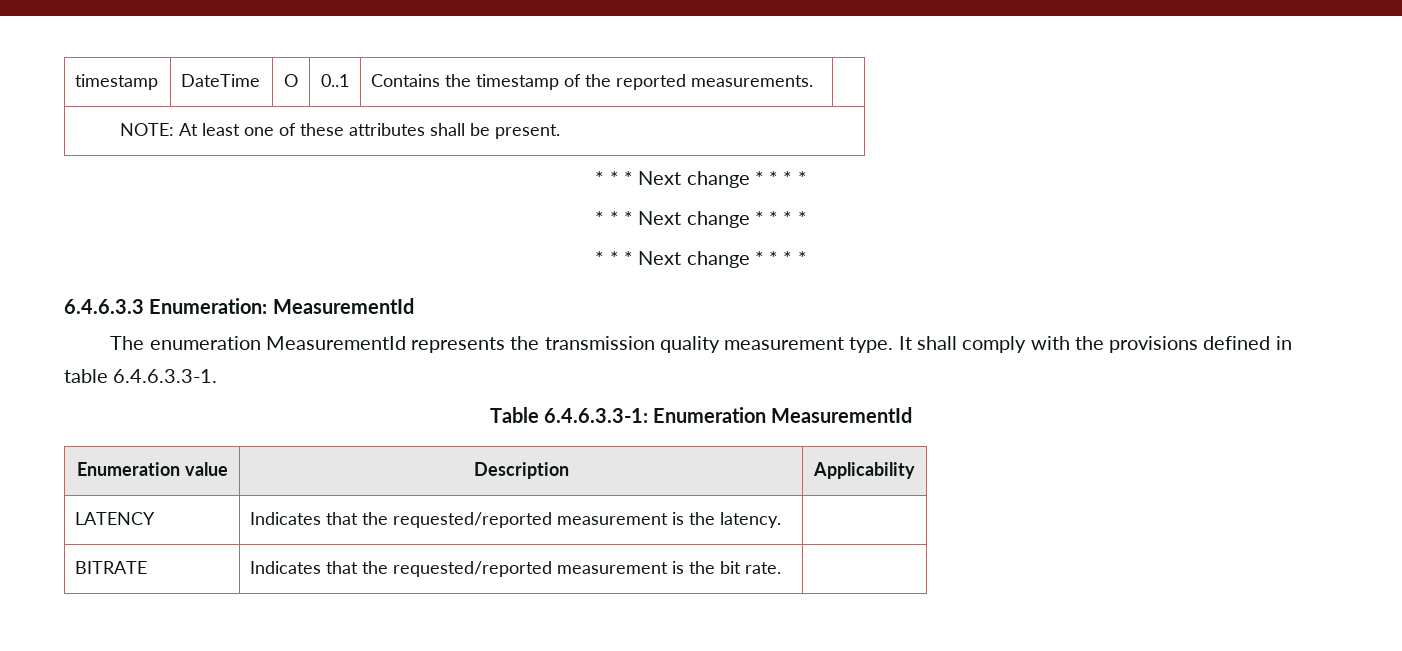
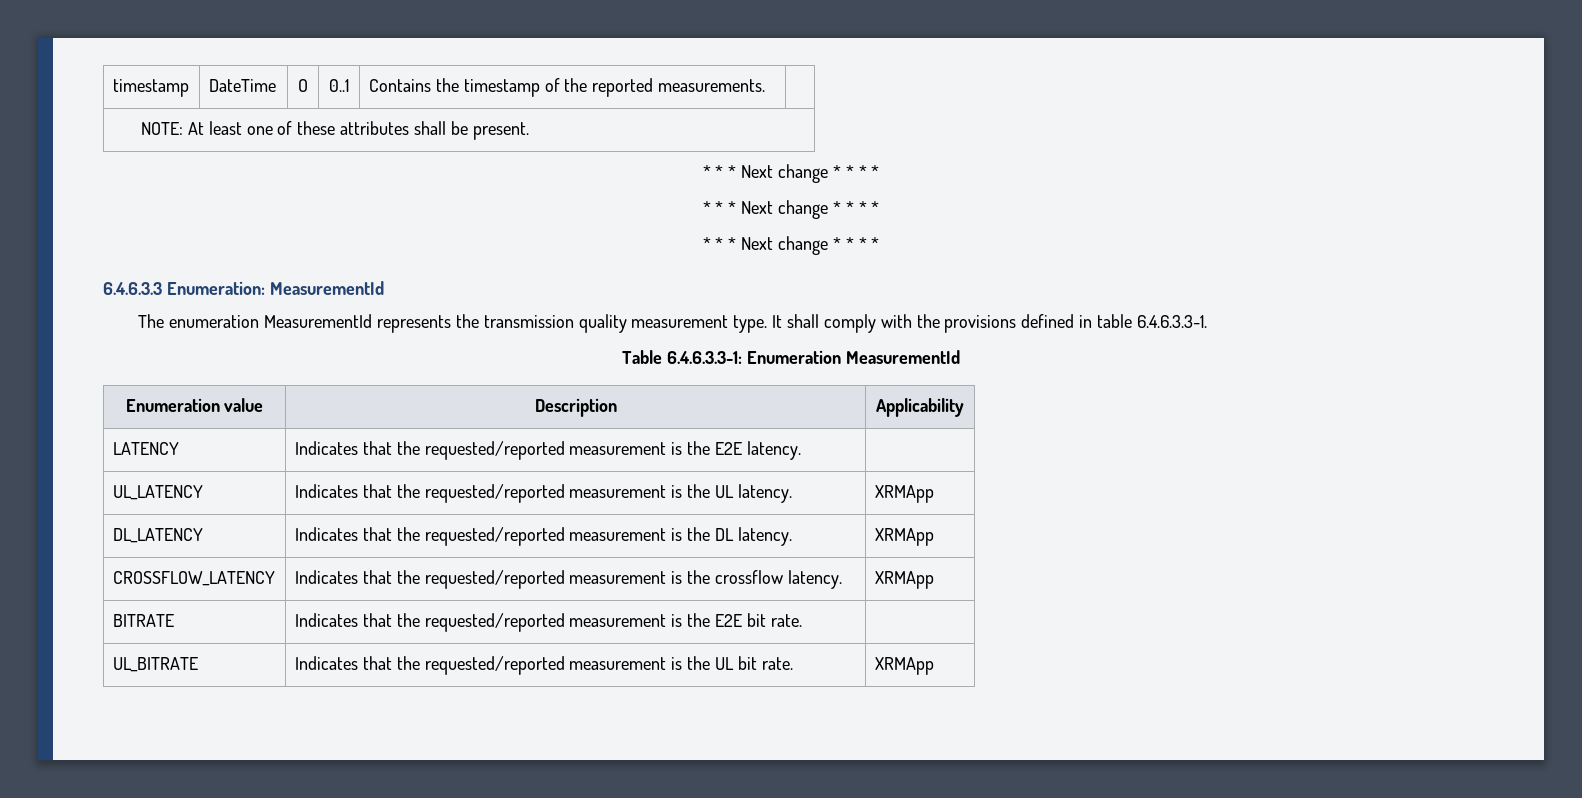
- LATENCY | Indicates that the requested/reported measurement is the latency. |
+ LATENCY | Indicates that the requested/reported measurement is the E2E latency. |
+ UL_LATENCY | Indicates that the requested/reported measurement is the UL latency. | XRMApp
+ DL_LATENCY | Indicates that the requested/reported measurement is the DL latency. | XRMApp
+ CROSSFLOW_LATENCY | Indicates that the requested/reported measurement is the crossflow latency. | XRMApp
- BITRATE | Indicates that the requested/reported measurement is the bit rate. |
+ BITRATE | Indicates that the requested/reported measurement is the E2E bit rate. |
+ UL_BITRATE | Indicates that the requested/reported measurement is the UL bit rate. | XRMApp

